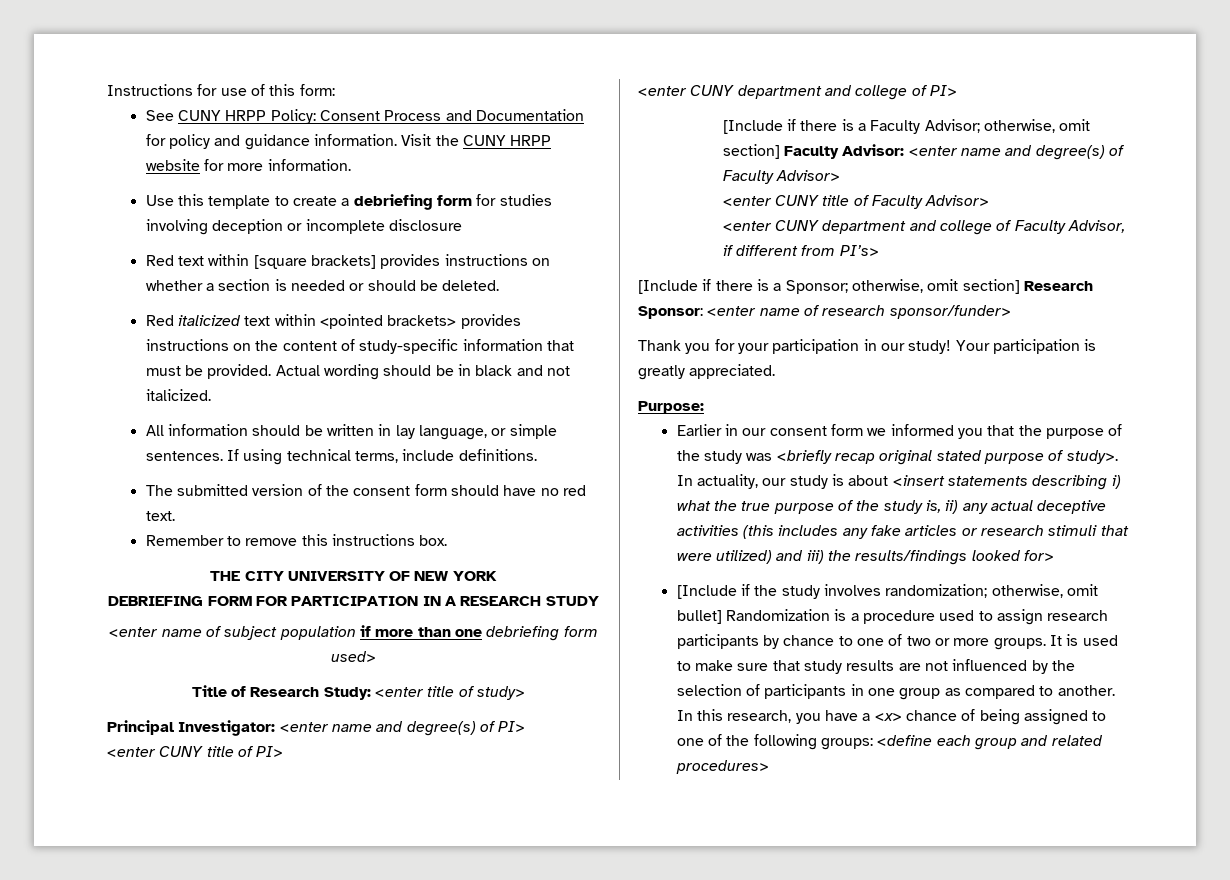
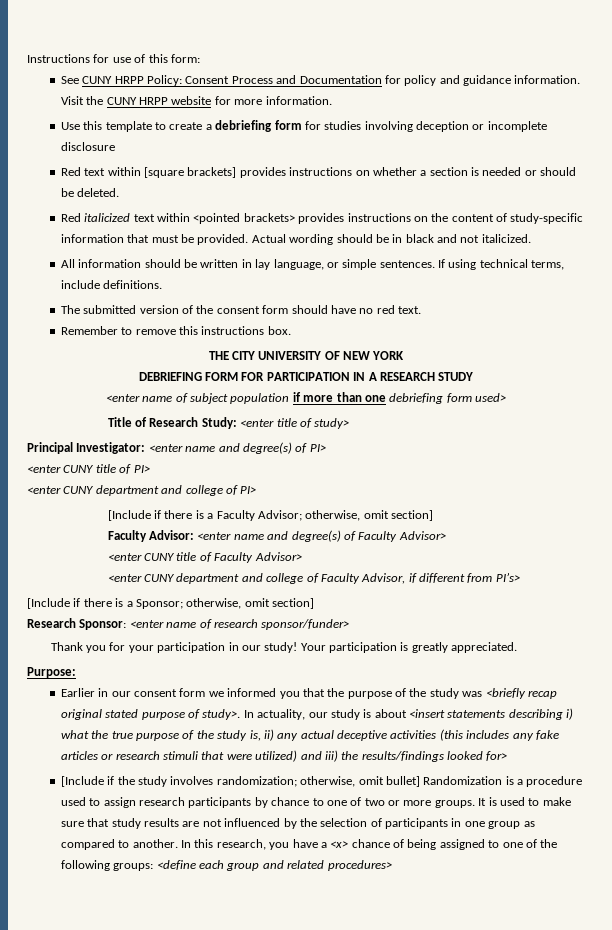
- [Include if there is a Faculty Advisor; otherwise, omit section] Faculty Advisor: <enter name and degree(s) of Faculty Advisor>
+ [Include if there is a Faculty Advisor; otherwise, omit section]
+ Faculty Advisor: <enter name and degree(s) of Faculty Advisor>
- [Include if there is a Sponsor; otherwise, omit section] Research Sponsor: <enter name of research sponsor/funder>
+ [Include if there is a Sponsor; otherwise, omit section]
+ Research Sponsor: <enter name of research sponsor/funder>

